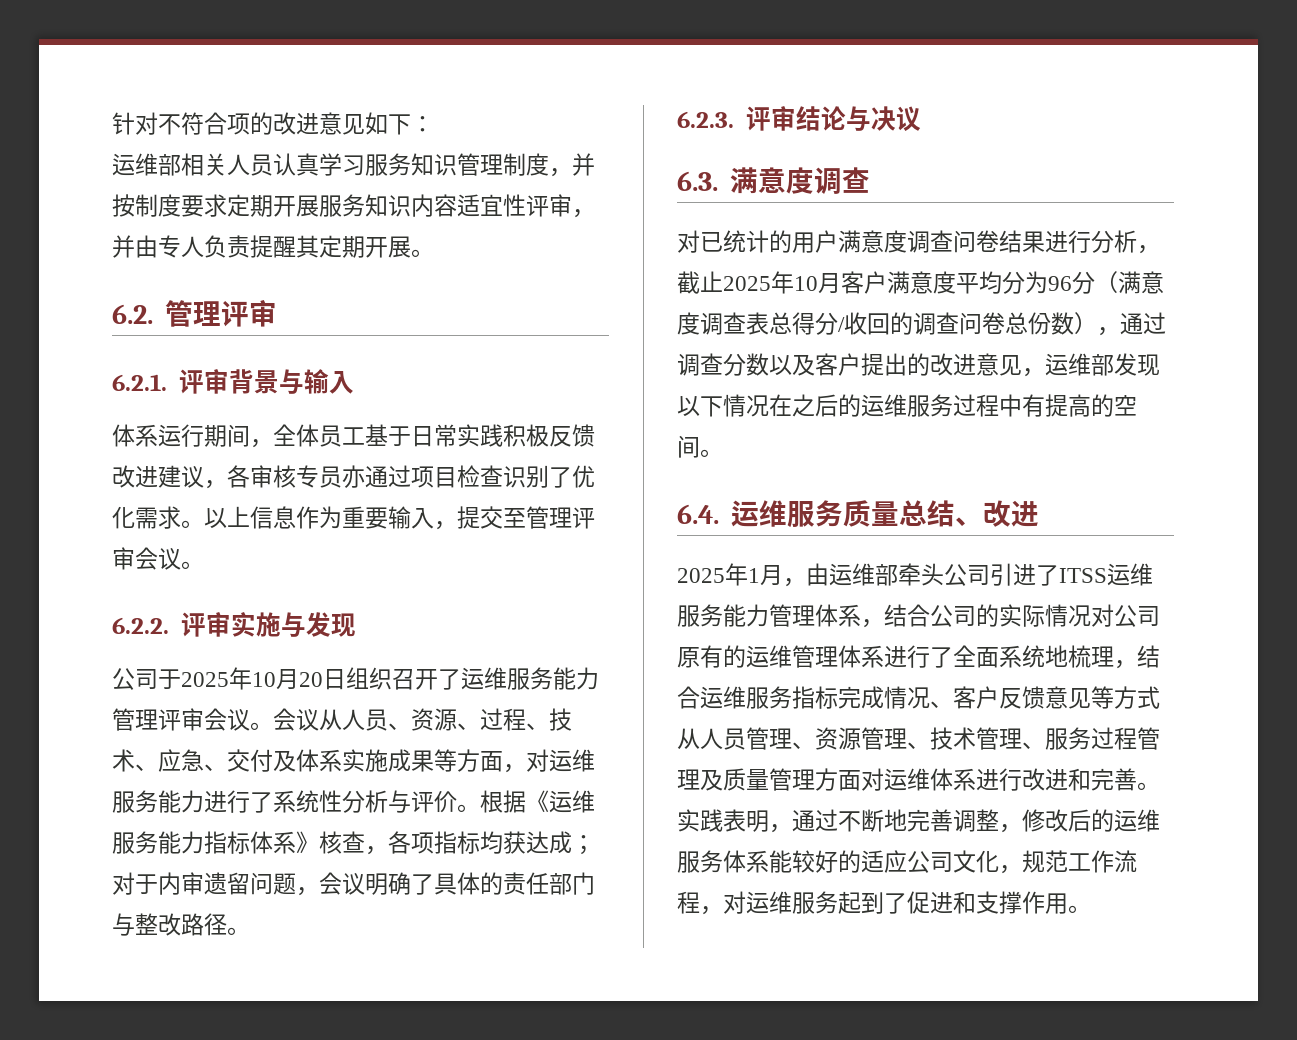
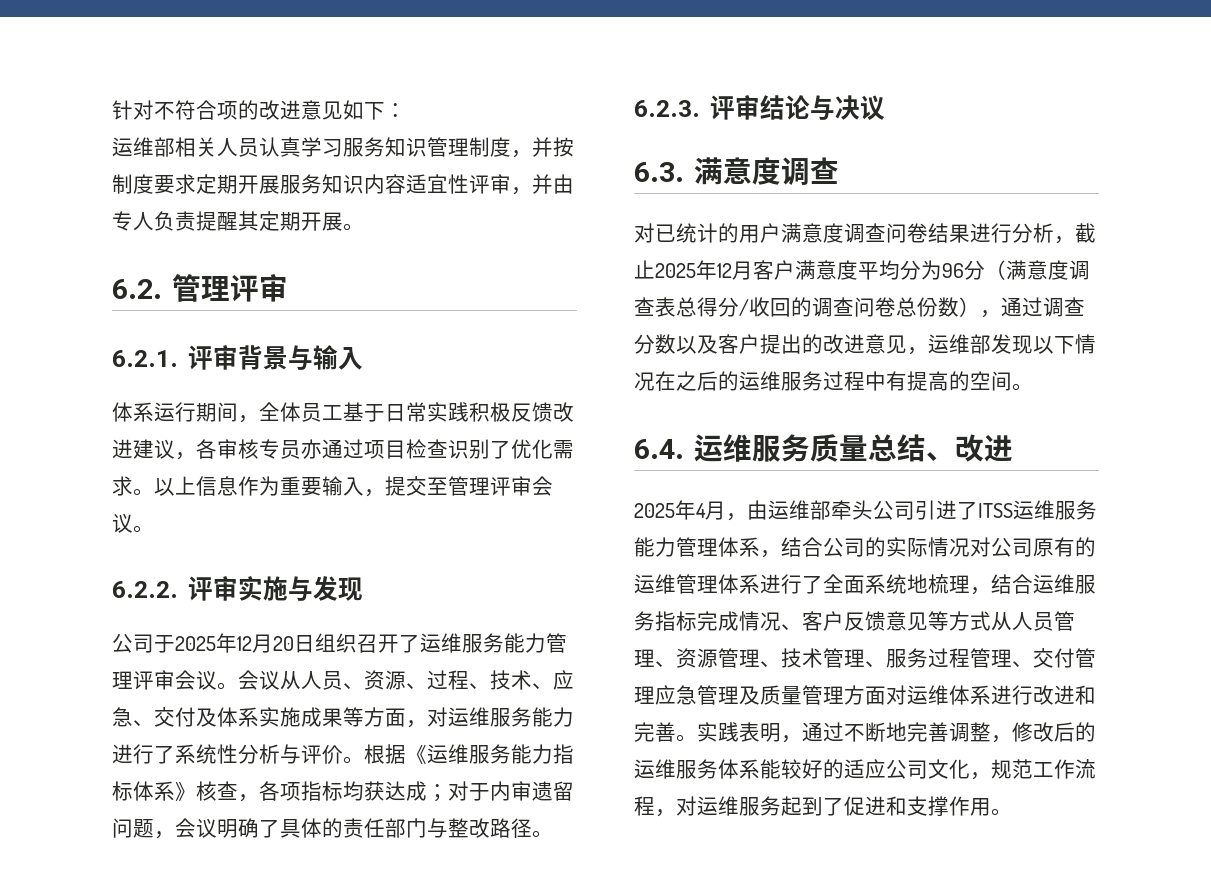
- 公司于2025年10月20日组织召开了运维服务能力管理评审会议。
+ 公司于2025年12月20日组织召开了运维服务能力管理评审会议。
- 对已统计的用户满意度调查问卷结果进行分析，截止2025年10月客户满意度平均分为96分（满意度调查表总得分/收回的调查问卷总份数），通过调查分数以及客户提出的改进意见，运维部发现以下情况在之后的运维服务过程中有提高的空间。
+ 对已统计的用户满意度调查问卷结果进行分析，截止2025年12月客户满意度平均分为96分（满意度调查表总得分/收回的调查问卷总份数），通过调查分数以及客户提出的改进意见，运维部发现以下情况在之后的运维服务过程中有提高的空间。
- 2025年1月，由运维部牵头公司引进了ITSS运维服务能力管理体系，结合公司的实际情况对公司原有的运维管理体系进行了全面系统地梳理，结合运维服务指标完成情况、客户反馈意见等方式从人员管理、资源管理、技术管理、服务过程管理及质量管理方面对运维体系进行改进和完善。
+ 2025年4月，由运维部牵头公司引进了ITSS运维服务能力管理体系，结合公司的实际情况对公司原有的运维管理体系进行了全面系统地梳理，结合运维服务指标完成情况、客户反馈意见等方式从人员管理、资源管理、技术管理、服务过程管理、交付管理应急管理及质量管理方面对运维体系进行改进和完善。

